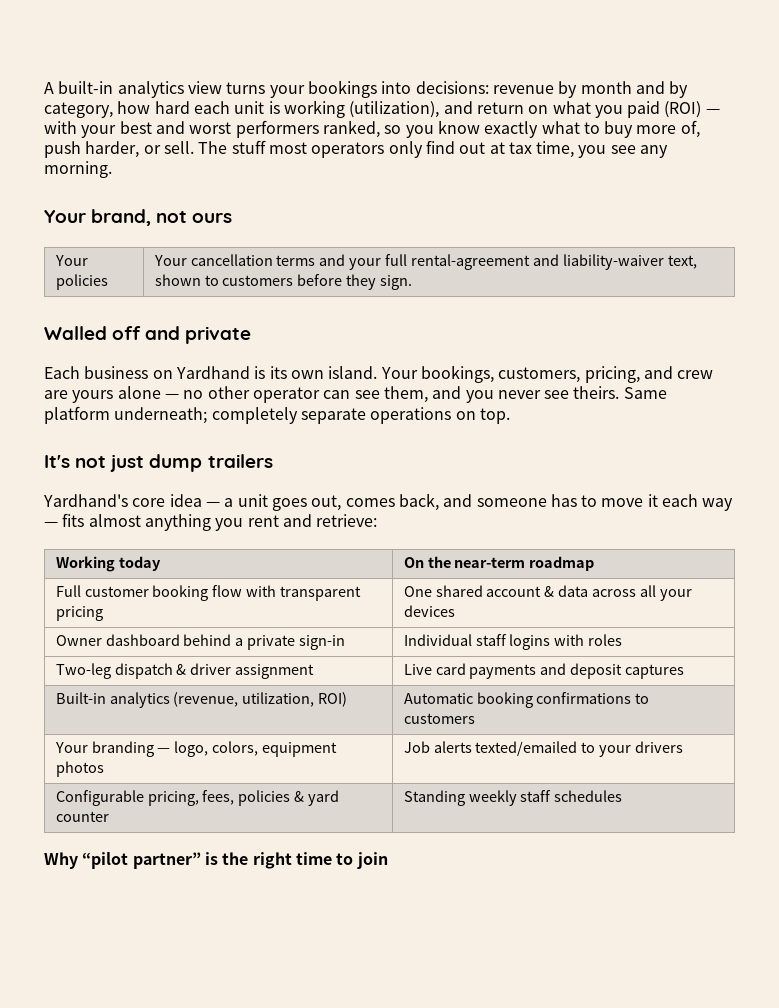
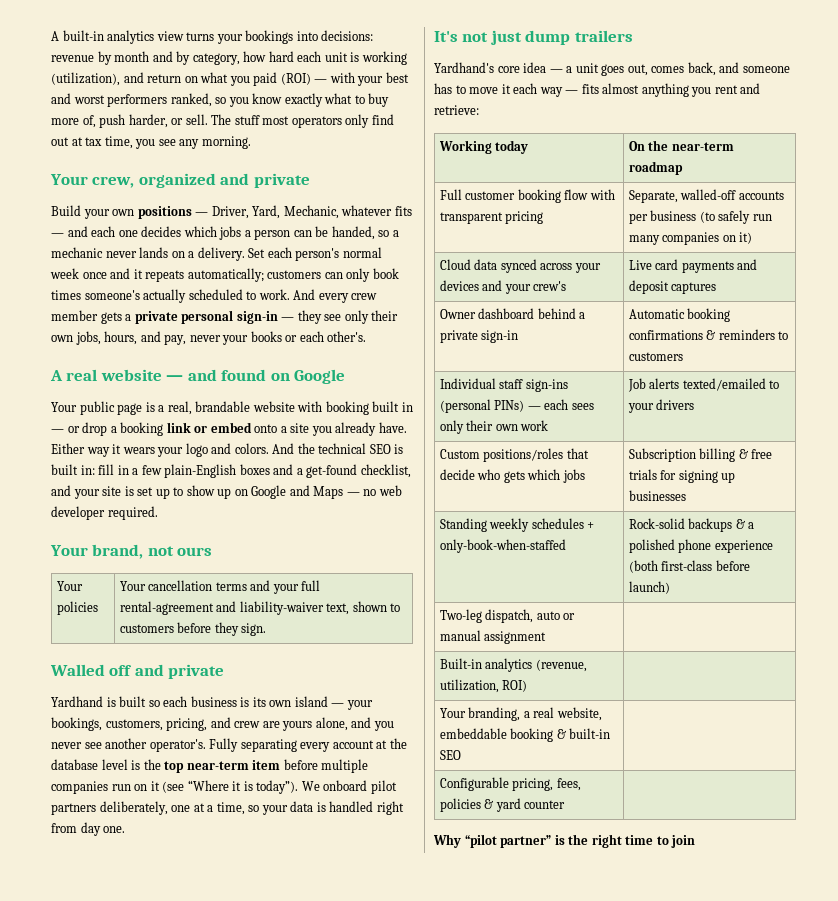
+ Your crew, organized and private
+ Build your own positions — Driver, Yard, Mechanic, whatever fits — and each one decides which jobs a person can be handed, so a mechanic never lands on a delivery. Set each person's normal week once and it repeats automatically; customers can only book times someone's actually scheduled to work. And every crew member gets a private personal sign-in — they see only their own jobs, hours, and pay, never your books or each other's.
+ A real website — and found on Google
+ Your public page is a real, brandable website with booking built in — or drop a booking link or embed onto a site you already have. Either way it wears your logo and colors. And the technical SEO is built in: fill in a few plain-English boxes and a get-found checklist, and your site is set up to show up on Google and Maps — no web developer required.
- Each business on Yardhand is its own island. Your bookings, customers, pricing, and crew are yours alone — no other operator can see them, and you never see theirs. Same platform underneath; completely separate operations on top.
+ Yardhand is built so each business is its own island — your bookings, customers, pricing, and crew are yours alone, and you never see another operator's. Fully separating every account at the database level is the top near-term item before multiple companies run on it (see “Where it is today”). We onboard pilot partners deliberately, one at a time, so your data is handled right from day one.
- Full customer booking flow with transparent pricing | One shared account & data across all your devices
+ Full customer booking flow with transparent pricing | Separate, walled-off accounts per business (to safely run many companies on it)
+ Cloud data synced across your devices and your crew's | Live card payments and deposit captures
- Owner dashboard behind a private sign-in | Individual staff logins with roles
- Two-leg dispatch & driver assignment | Live card payments and deposit captures
+ Owner dashboard behind a private sign-in | Automatic booking confirmations & reminders to customers
+ Individual staff sign-ins (personal PINs) — each sees only their own work | Job alerts texted/emailed to your drivers
+ Custom positions/roles that decide who gets which jobs | Subscription billing & free trials for signing up businesses
+ Standing weekly schedules + only-book-when-staffed | Rock-solid backups & a polished phone experience (both first-class before launch)
+ Two-leg dispatch, auto or manual assignment |
- Built-in analytics (revenue, utilization, ROI) | Automatic booking confirmations to customers
- Your branding — logo, colors, equipment photos | Job alerts texted/emailed to your drivers
+ Built-in analytics (revenue, utilization, ROI) |
+ Your branding, a real website, embeddable booking & built-in SEO |
- Configurable pricing, fees, policies & yard counter | Standing weekly staff schedules
+ Configurable pricing, fees, policies & yard counter |

